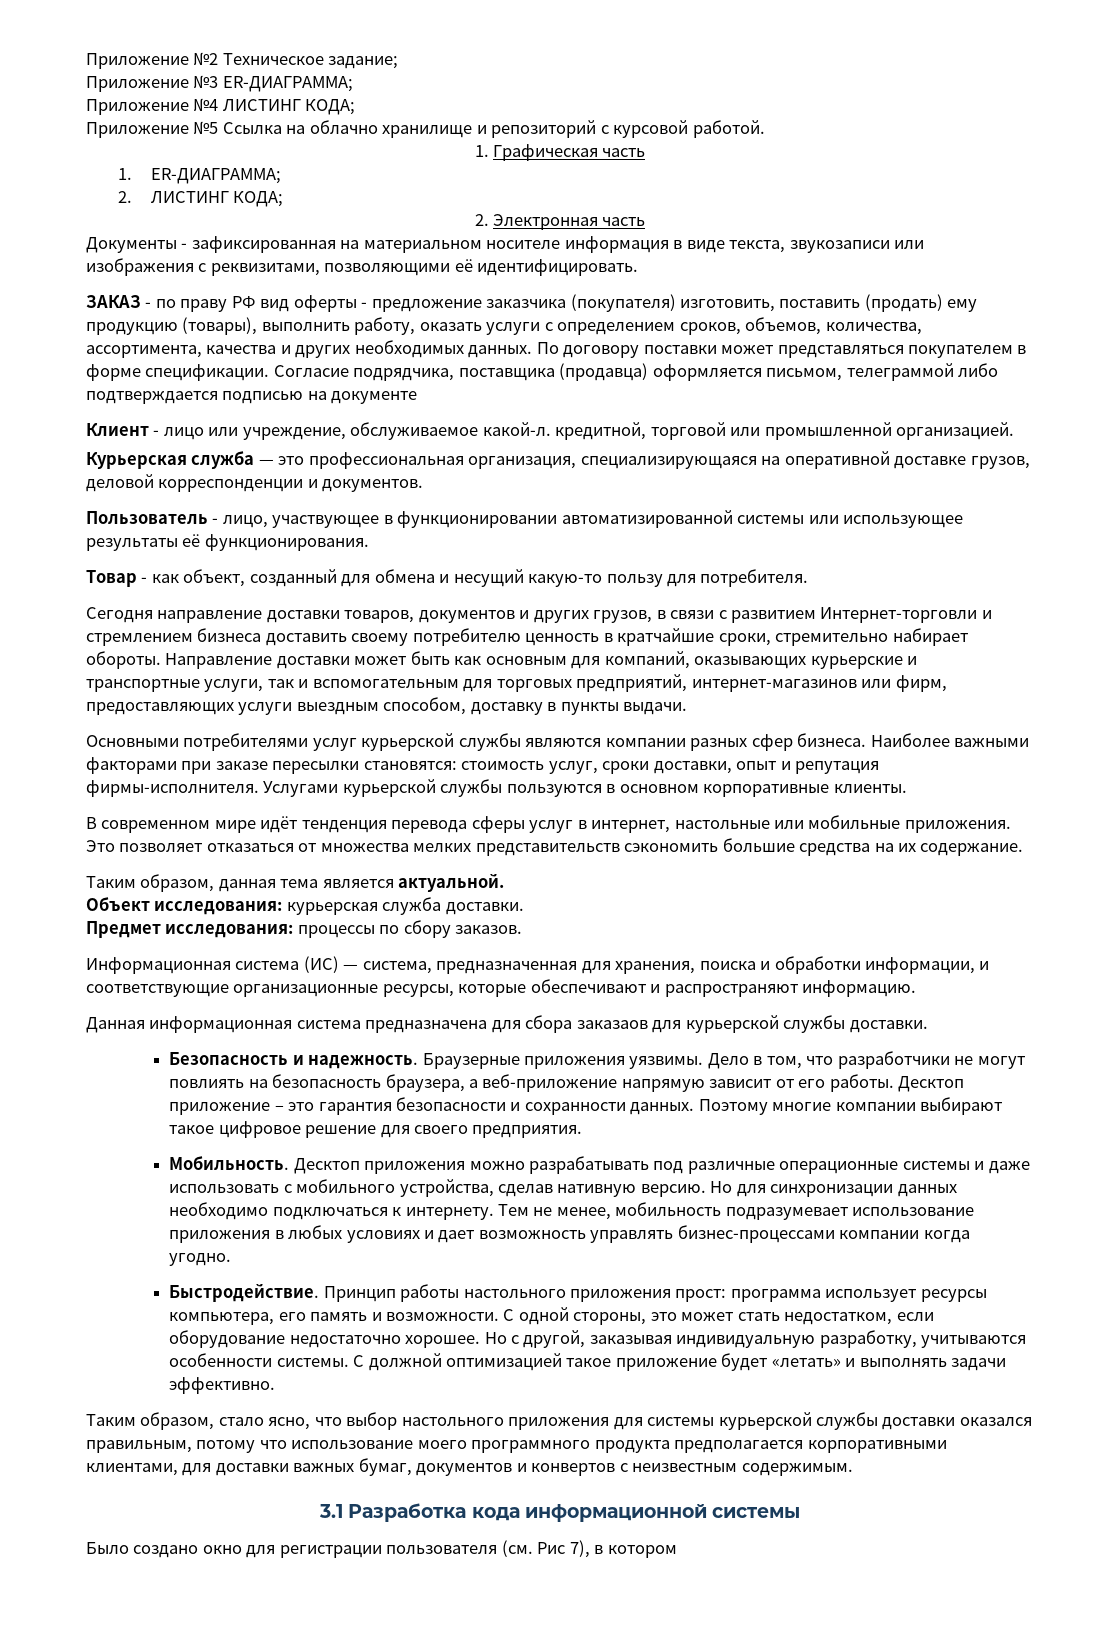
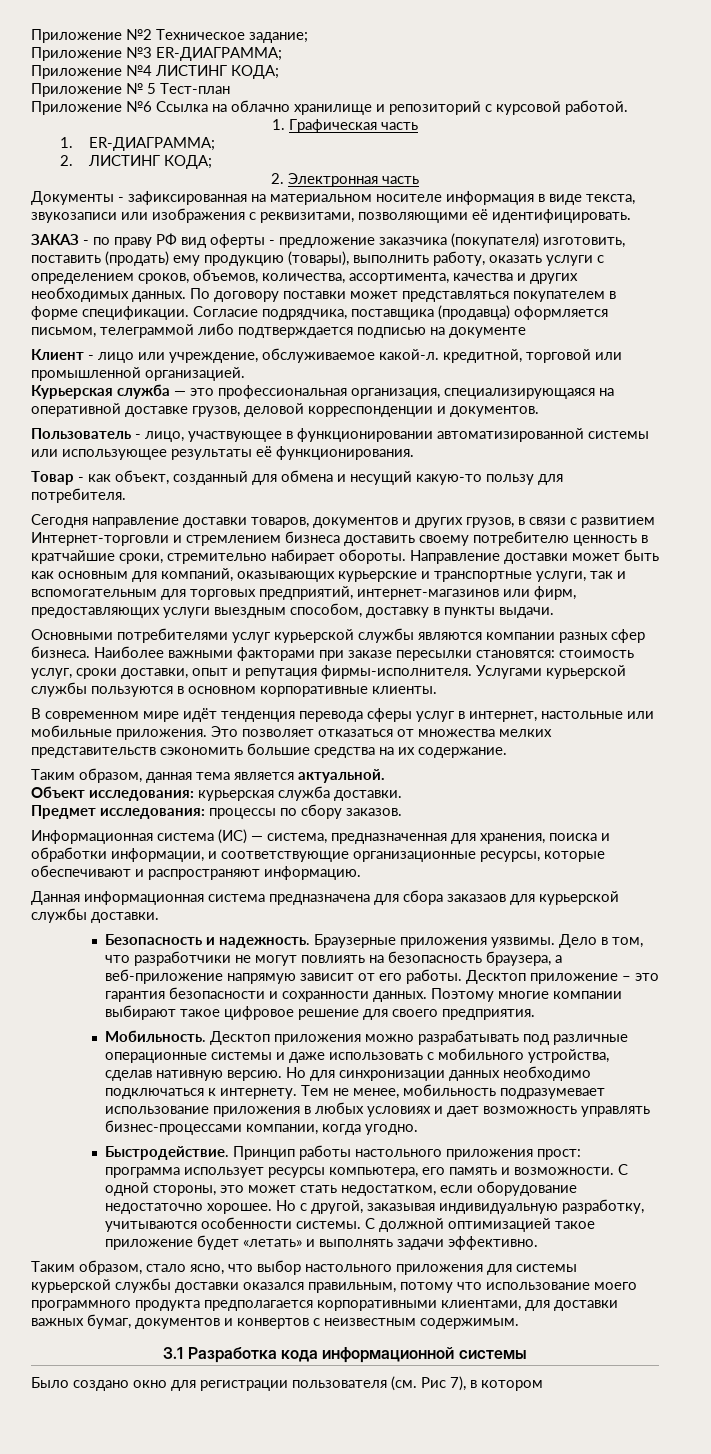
- Приложение №5 Ссылка на облачно хранилище и репозиторий с курсовой работой.
+ Приложение № 5 Тест-план
+ Приложение №6 Ссылка на облачно хранилище и репозиторий с курсовой работой.
- Тем не менее, мобильность подразумевает использование приложения в любых условиях и дает возможность управлять бизнес-процессами компании когда угодно.
+ Тем не менее, мобильность подразумевает использование приложения в любых условиях и дает возможность управлять бизнес-процессами компании, когда угодно.

